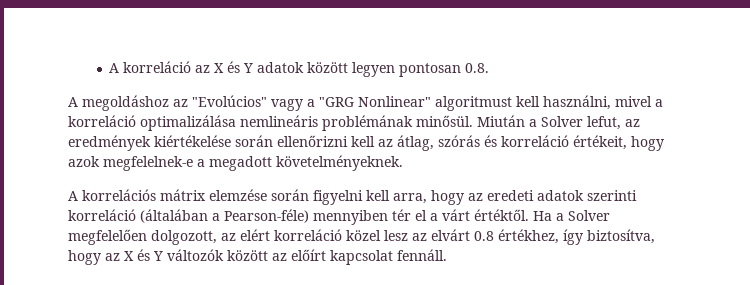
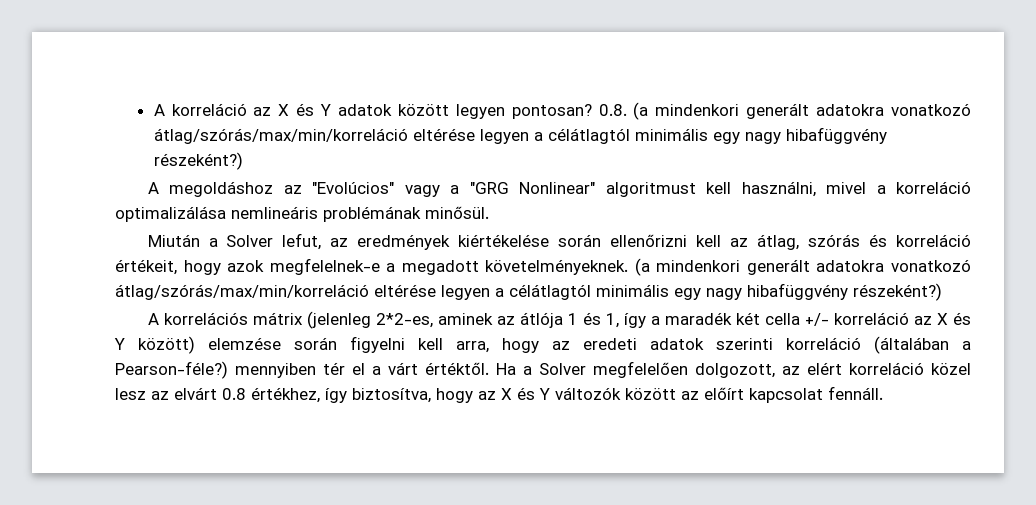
- A korreláció az X és Y adatok között legyen pontosan 0.8.
+ A korreláció az X és Y adatok között legyen pontosan? 0.8. (a mindenkori generált adatokra vonatkozó átlag/szórás/max/min/korreláció eltérése legyen a célátlagtól minimális egy nagy hibafüggvény részeként?)
- A megoldáshoz az "Evolúcios" vagy a "GRG Nonlinear" algoritmust kell használni, mivel a korreláció optimalizálása nemlineáris problémának minősül. Miután a Solver lefut, az eredmények kiértékelése során ellenőrizni kell az átlag, szórás és korreláció értékeit, hogy azok megfelelnek-e a megadott követelményeknek.
- A korrelációs mátrix elemzése során figyelni kell arra, hogy az eredeti adatok szerinti korreláció (általában a Pearson-féle) mennyiben tér el a várt értéktől.
+ A megoldáshoz az "Evolúcios" vagy a "GRG Nonlinear" algoritmust kell használni, mivel a korreláció optimalizálása nemlineáris problémának minősül.
+ Miután a Solver lefut, az eredmények kiértékelése során ellenőrizni kell az átlag, szórás és korreláció értékeit, hogy azok megfelelnek-e a megadott követelményeknek. (a mindenkori generált adatokra vonatkozó átlag/szórás/max/min/korreláció eltérése legyen a célátlagtól minimális egy nagy hibafüggvény részeként?)
+ A korrelációs mátrix (jelenleg 2*2-es, aminek az átlója 1 és 1, így a maradék két cella +/- korreláció az X és Y között) elemzése során figyelni kell arra, hogy az eredeti adatok szerinti korreláció (általában a Pearson-féle?) mennyiben tér el a várt értéktől.

